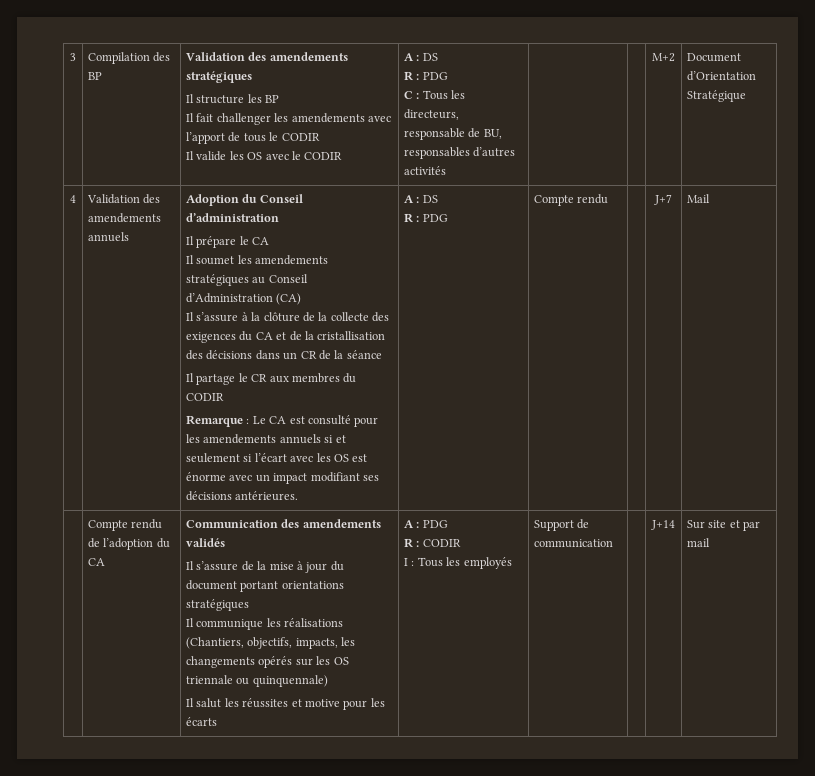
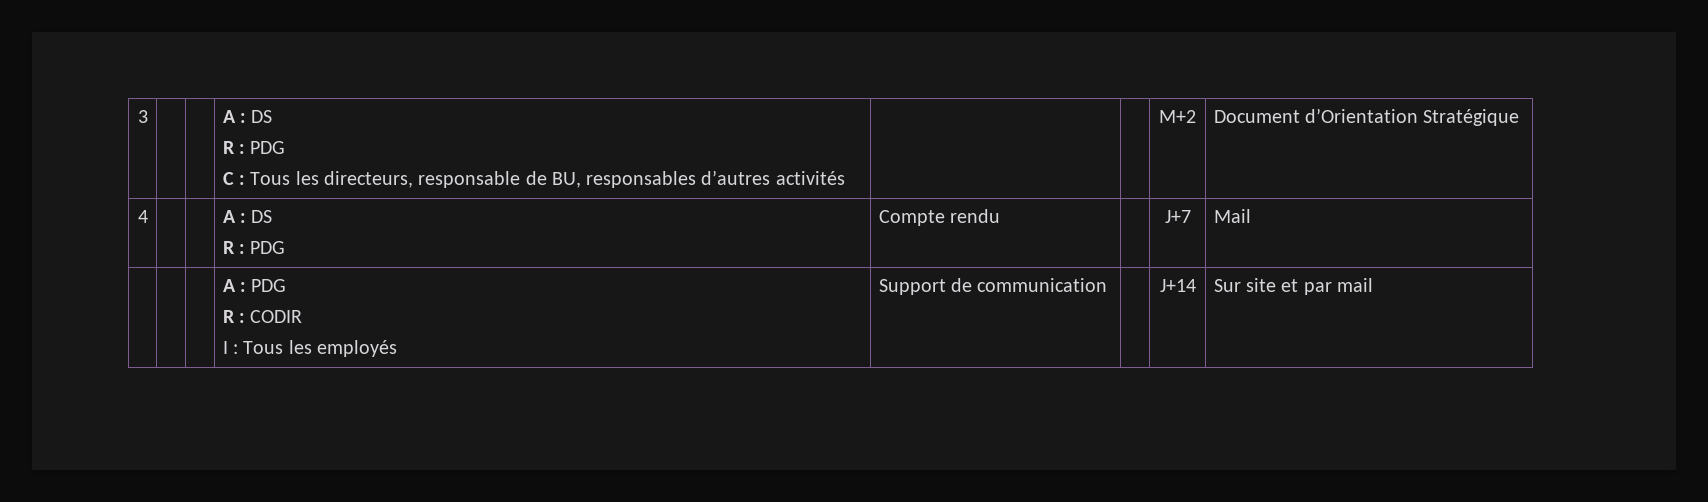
- Compilation des BP | Validation des amendements stratégiques
- Il structure les BP
- Il fait challenger les amendements avec l’apport de tous le CODIR
- Il valide les OS avec le CODIR
- Validation des amendements annuels | Adoption du Conseil d’administration
- Il prépare le CA
- Il soumet les amendements stratégiques au Conseil d’Administration (CA)
- Il s’assure à la clôture de la collecte des exigences du CA et de la cristallisation des décisions dans un CR de la séance
- Il partage le CR aux membres du CODIR
- Remarque : Le CA est consulté pour les amendements annuels si et seulement si l’écart avec les OS est énorme avec un impact modifiant ses décisions antérieures.
- Compte rendu de l’adoption du CA | Communication des amendements validés
- Il s’assure de la mise à jour du document portant orientations stratégiques
- Il communique les réalisations (Chantiers, objectifs, impacts, les changements opérés sur les OS triennale ou quinquennale)
- Il salut les réussites et motive pour les écarts

